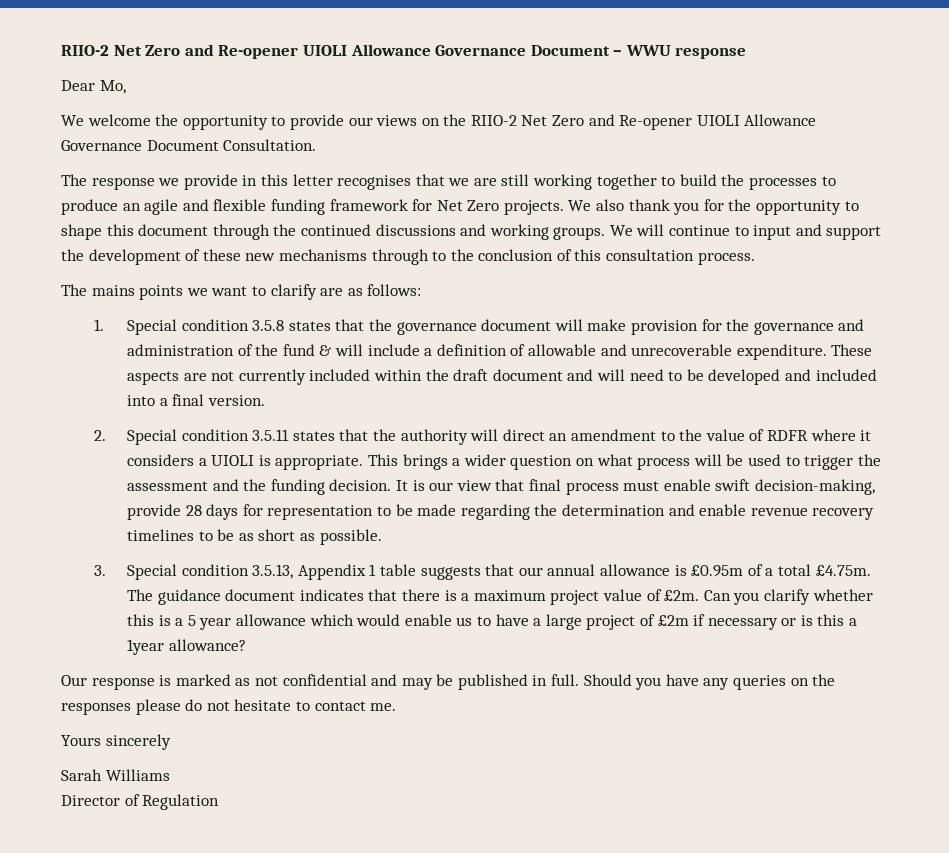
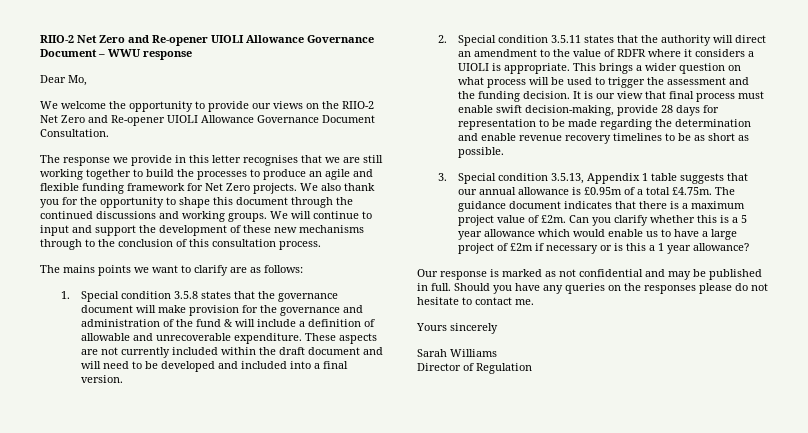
- Can you clarify whether this is a 5 year allowance which would enable us to have a large project of £2m if necessary or is this a 1year allowance?
+ Can you clarify whether this is a 5 year allowance which would enable us to have a large project of £2m if necessary or is this a 1 year allowance?

